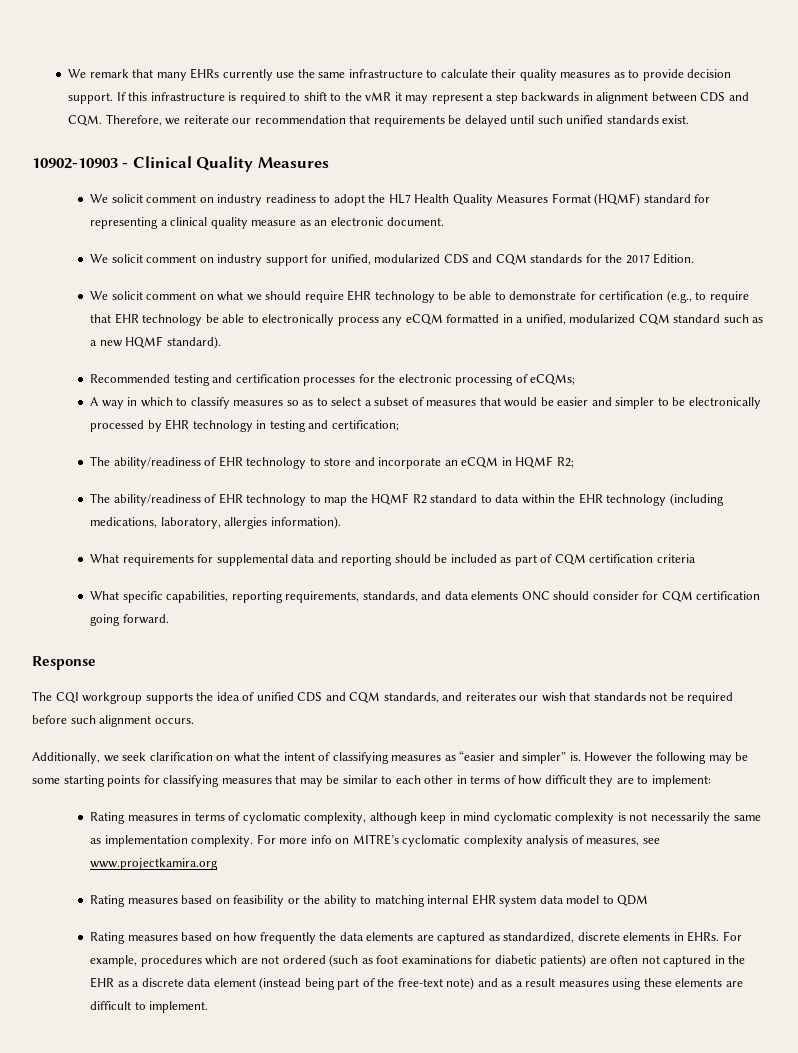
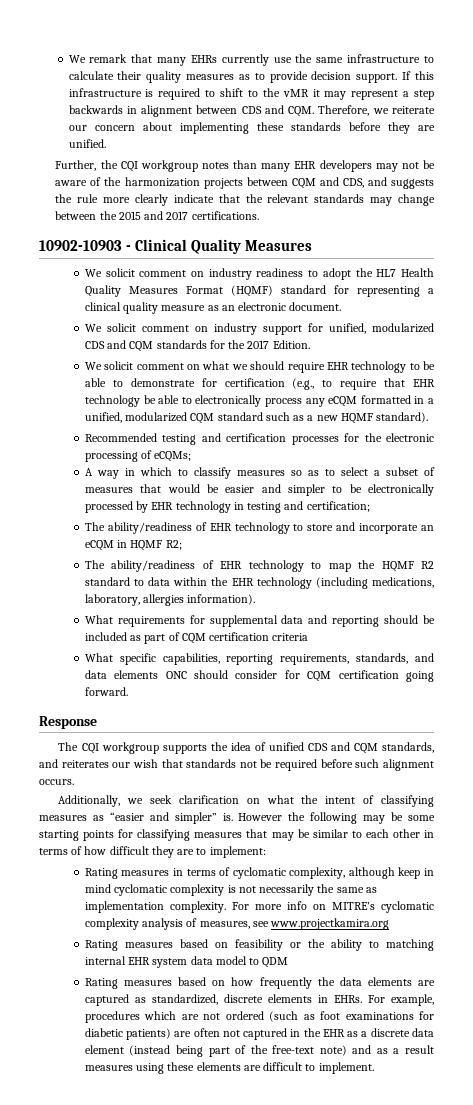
- If this infrastructure is required to shift to the vMR it may represent a step backwards in alignment between CDS and CQM. Therefore, we reiterate our recommendation that requirements be delayed until such unified standards exist.
+ If this infrastructure is required to shift to the vMR it may represent a step backwards in alignment between CDS and CQM. Therefore, we reiterate our concern about implementing these standards before they are unified.
+ Further, the CQI workgroup notes than many EHR developers may not be aware of the harmonization projects between CQM and CDS, and suggests the rule more clearly indicate that the relevant standards may change between the 2015 and 2017 certifications.

